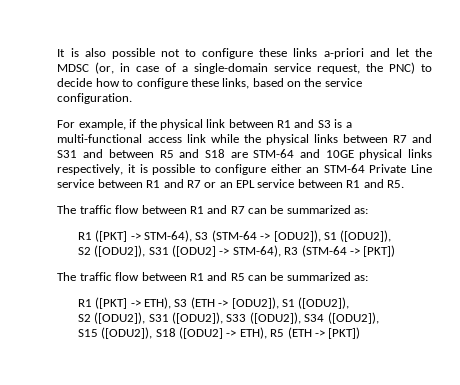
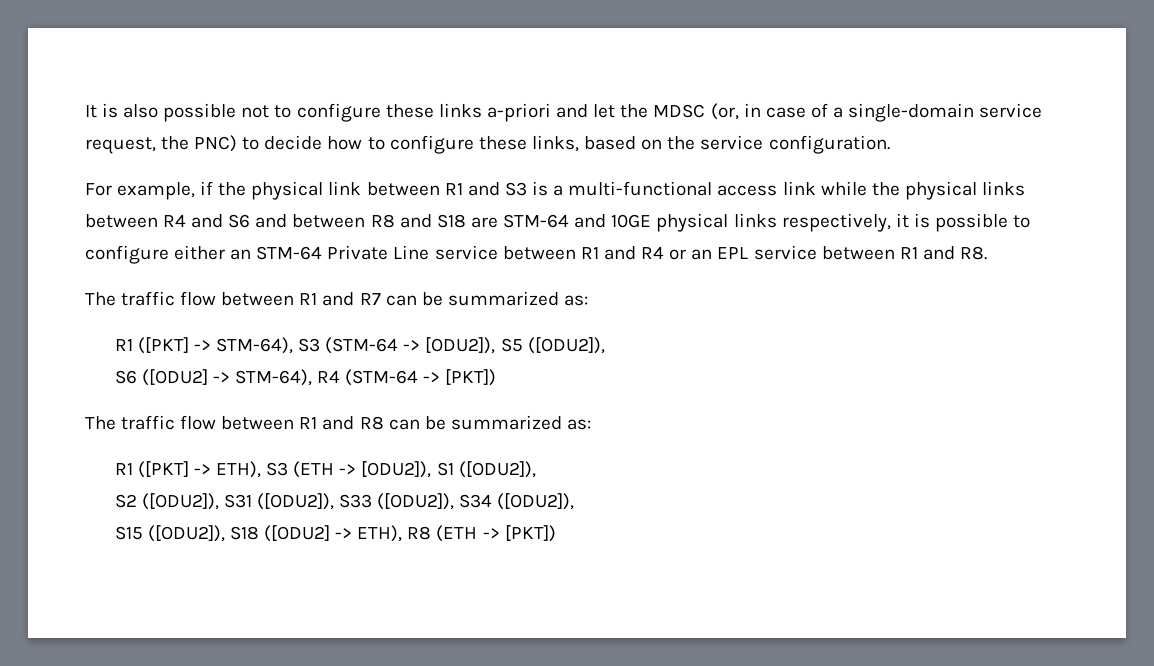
- For example, if the physical link between R1 and S3 is a multi-functional access link while the physical links between R7 and S31 and between R5 and S18 are STM-64 and 10GE physical links respectively, it is possible to configure either an STM-64 Private Line service between R1 and R7 or an EPL service between R1 and R5.
+ For example, if the physical link between R1 and S3 is a multi-functional access link while the physical links between R4 and S6 and between R8 and S18 are STM-64 and 10GE physical links respectively, it is possible to configure either an STM-64 Private Line service between R1 and R4 or an EPL service between R1 and R8.
- R1 ([PKT] -> STM-64), S3 (STM-64 -> [ODU2]), S1 ([ODU2]),
- S2 ([ODU2]), S31 ([ODU2] -> STM-64), R3 (STM-64 -> [PKT])
+ R1 ([PKT] -> STM-64), S3 (STM-64 -> [ODU2]), S5 ([ODU2]),
+ S6 ([ODU2] -> STM-64), R4 (STM-64 -> [PKT])
- The traffic flow between R1 and R5 can be summarized as:
+ The traffic flow between R1 and R8 can be summarized as:
- S15 ([ODU2]), S18 ([ODU2] -> ETH), R5 (ETH -> [PKT])
+ S15 ([ODU2]), S18 ([ODU2] -> ETH), R8 (ETH -> [PKT])

